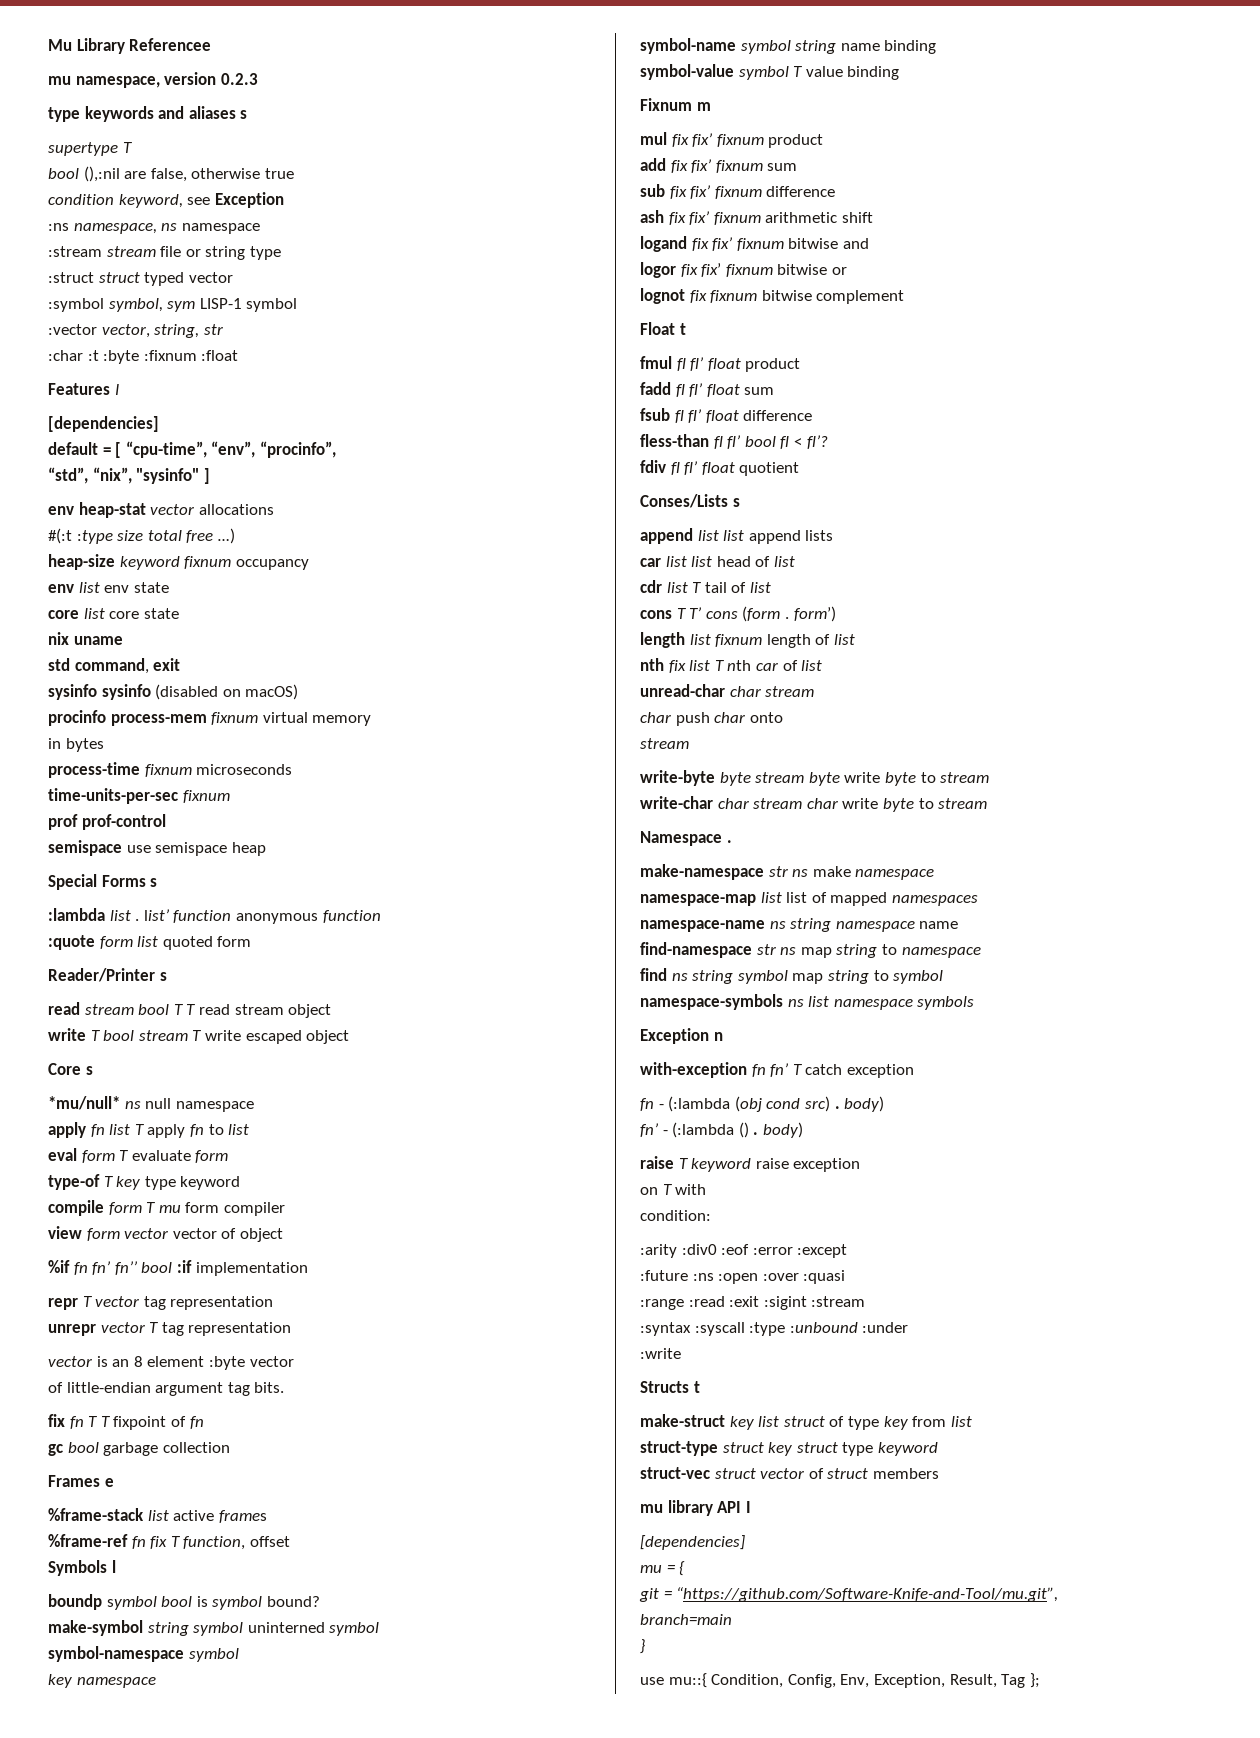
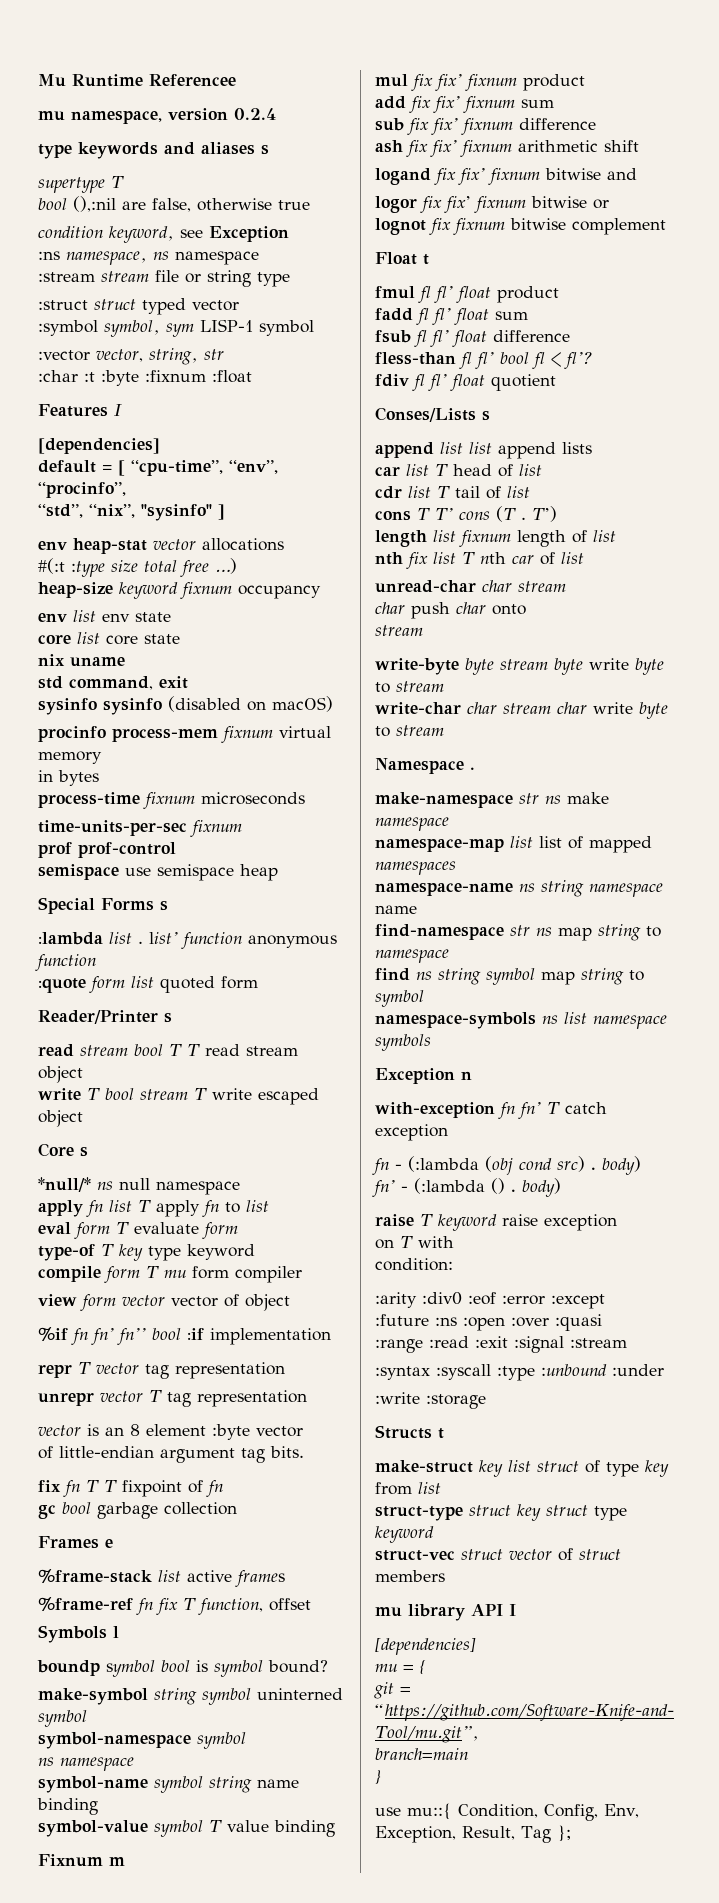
- Mu Library Referencee
+ Mu Runtime Referencee
- mu namespace, version 0.2.3
+ mu namespace, version 0.2.4
- *mu/null* ns null namespace
+ *null/* ns null namespace
  symbol-namespace symbol
- key namespace
+ ns namespace
- car list list head of list
+ car list T head of list
- cons T T’ cons (form . form’)
+ cons T T’ cons (T . T’)
- :range :read :exit :sigint :stream
+ :range :read :exit :signal :stream
- :write
+ :write :storage

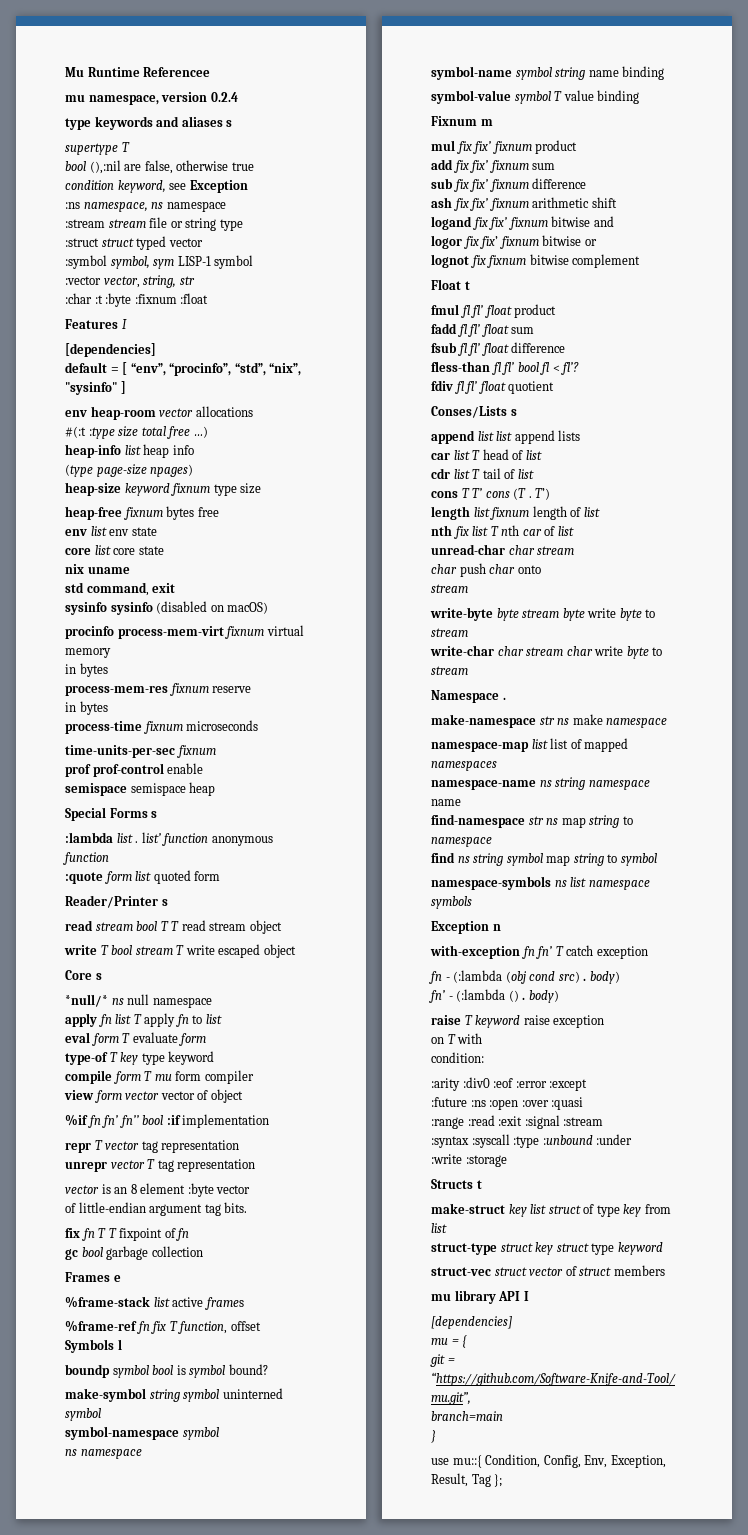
- default = [ “cpu-time”, “env”, “procinfo”,
- “std”, “nix”, "sysinfo" ]
+ default = [ “env”, “procinfo”, “std”, “nix”, "sysinfo" ]
- env heap-stat vector allocations
+ env heap-room vector allocations
- heap-size keyword fixnum occupancy
+ heap-info list heap info
+ (type page-size npages)
+ heap-size keyword fixnum type size
+ heap-free fixnum bytes free
- procinfo process-mem fixnum virtual memory
+ procinfo process-mem-virt fixnum virtual memory
+ process-mem-res fixnum reserve
+ in bytes
- prof prof-control
- semispace use semispace heap
+ prof prof-control enable
+ semispace semispace heap

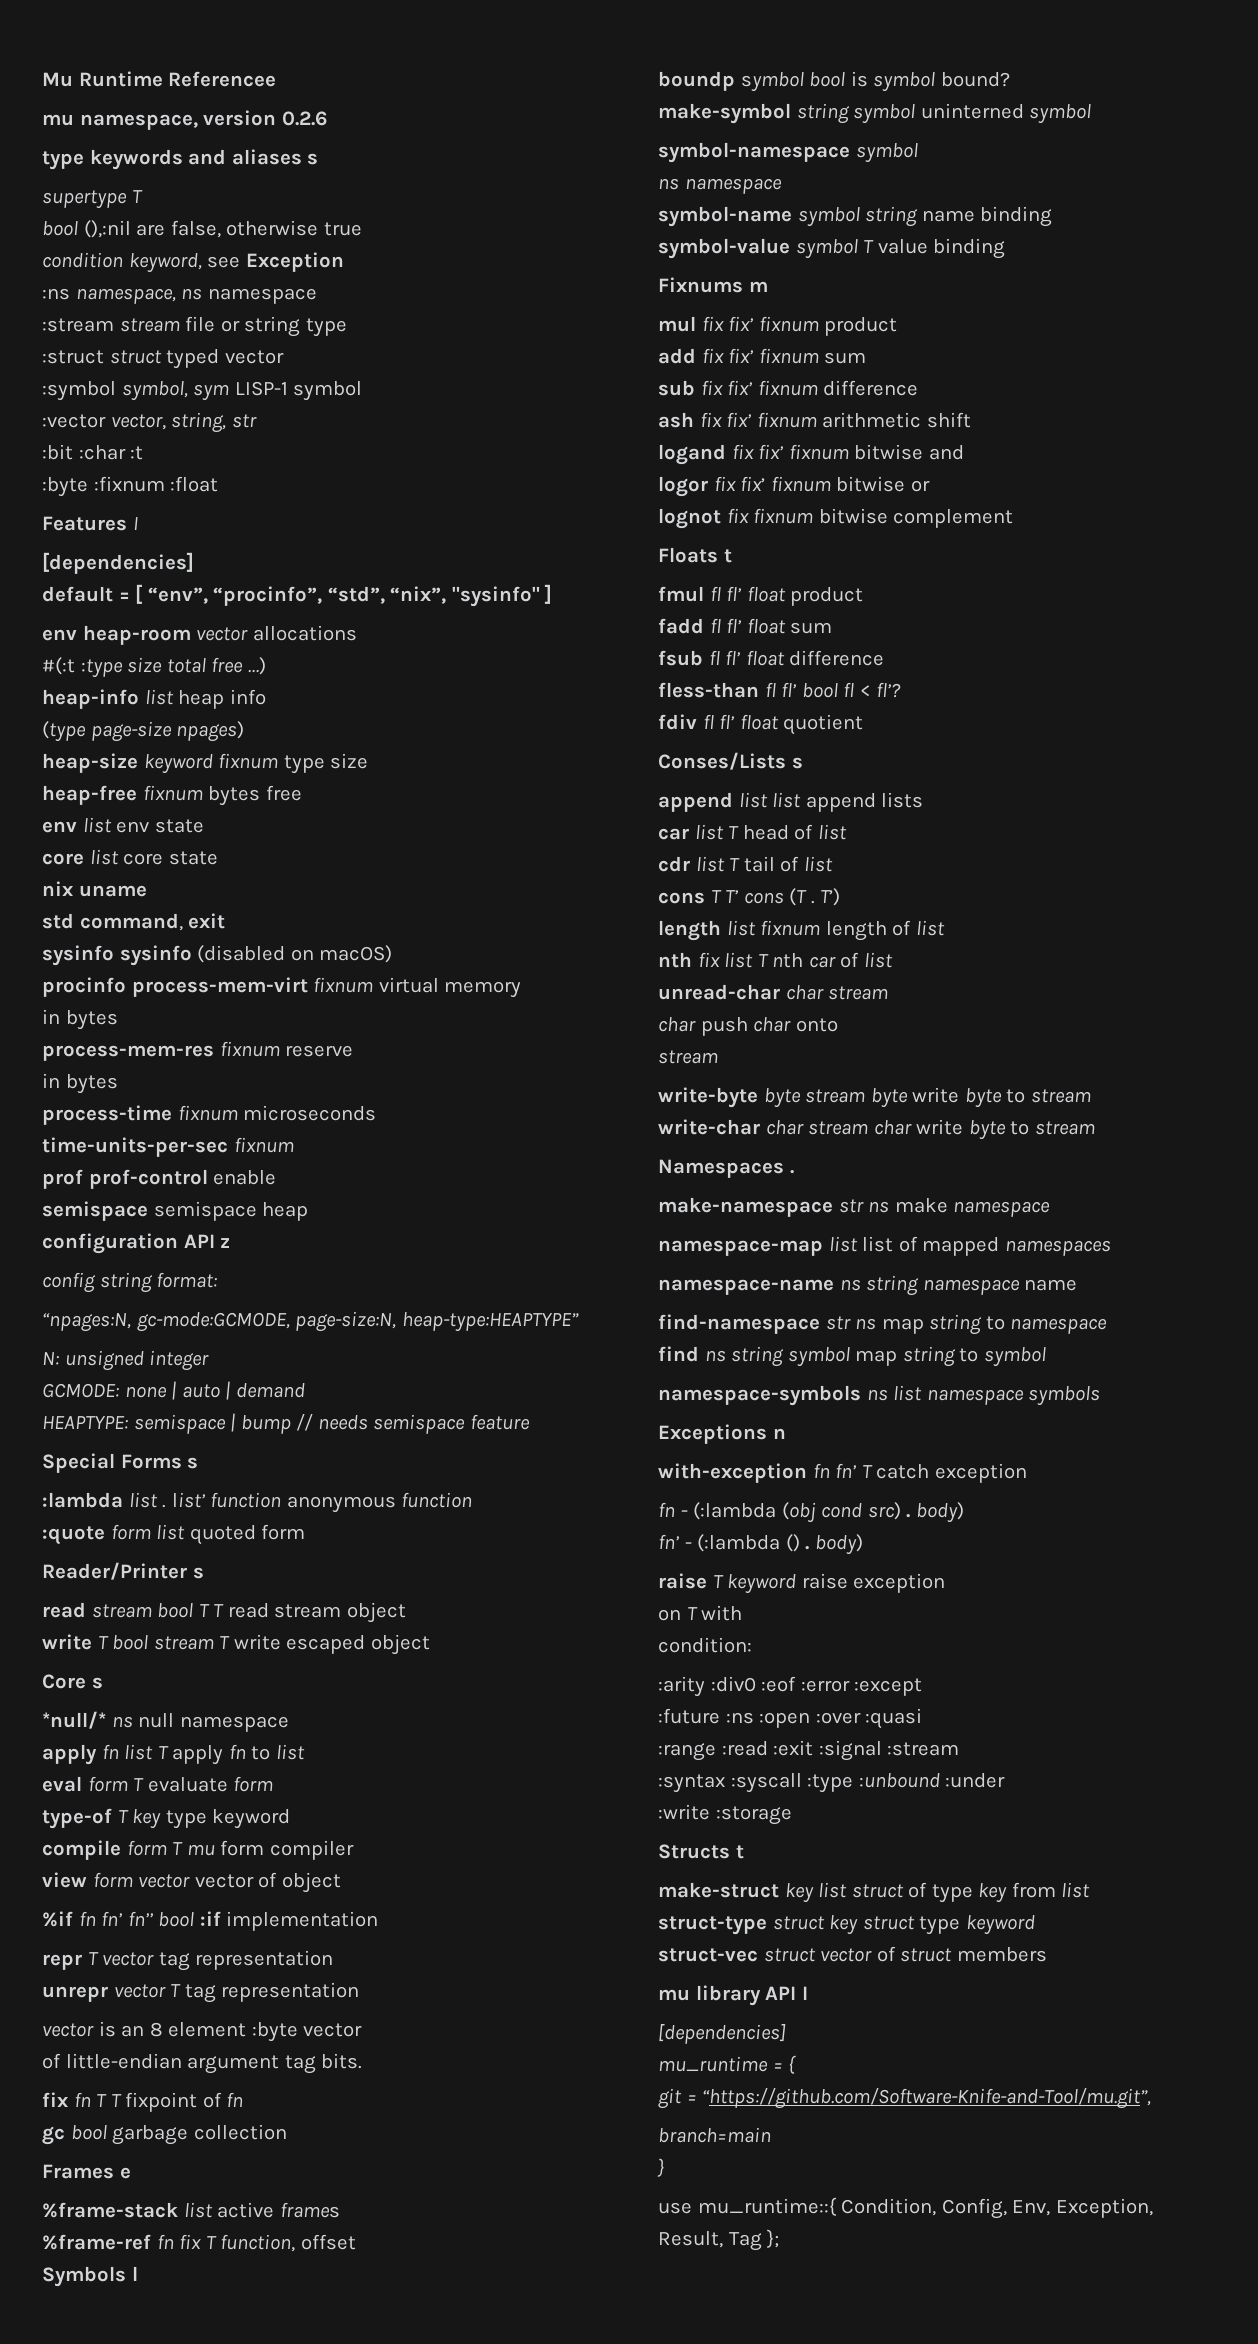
- mu namespace, version 0.2.4
+ mu namespace, version 0.2.6
- :char :t :byte :fixnum :float
+ :bit :char :t
+ :byte :fixnum :float
+ configuration API z
+ config string format:
+ “npages:N, gc-mode:GCMODE, page-size:N, heap-type:HEAPTYPE”
+ N: unsigned integer
+ GCMODE: none | auto | demand
+ HEAPTYPE: semispace | bump // needs semispace feature
- Fixnum m
+ Fixnums m
- Float t
+ Floats t
- Namespace .
+ Namespaces .
- Exception n
+ Exceptions n
- mu = {
+ mu_runtime = {
- use mu::{ Condition, Config, Env, Exception, Result, Tag };
+ use mu_runtime::{ Condition, Config, Env, Exception, Result, Tag };

